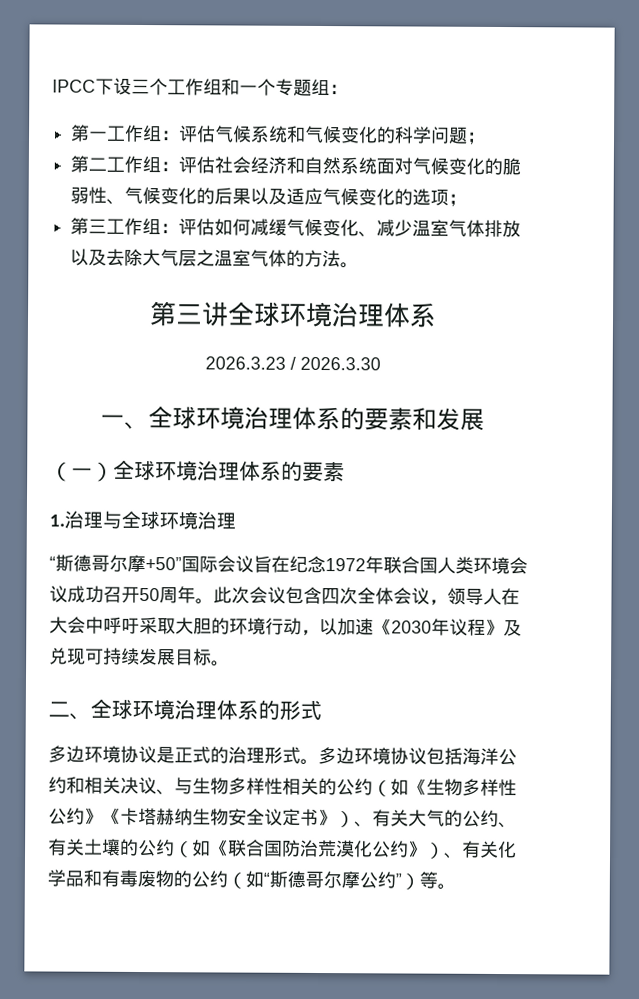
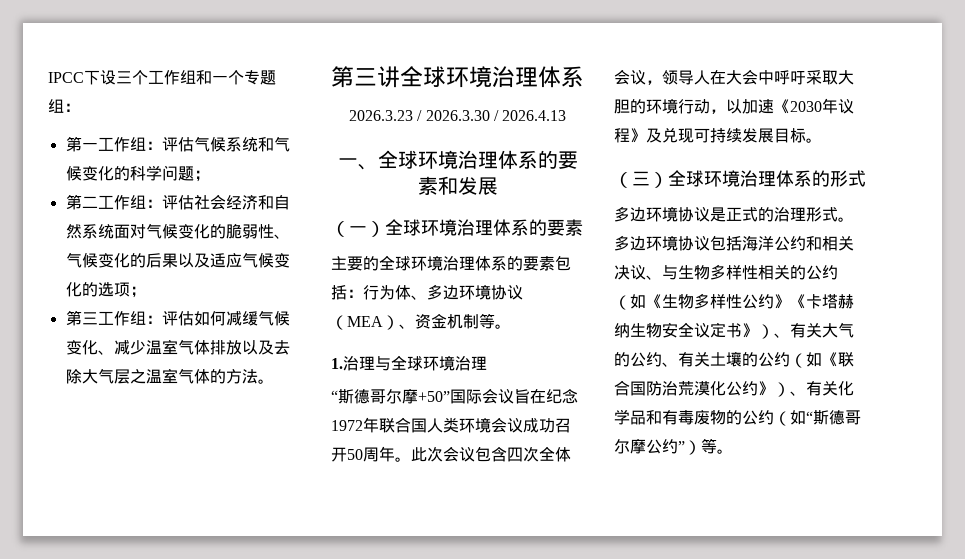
- 2026.3.23 / 2026.3.30
+ 2026.3.23 / 2026.3.30 / 2026.4.13
+ 主要的全球环境治理体系的要素包括：行为体、多边环境协议（MEA）、资金机制等。
- 二、全球环境治理体系的形式
+ （三）全球环境治理体系的形式

